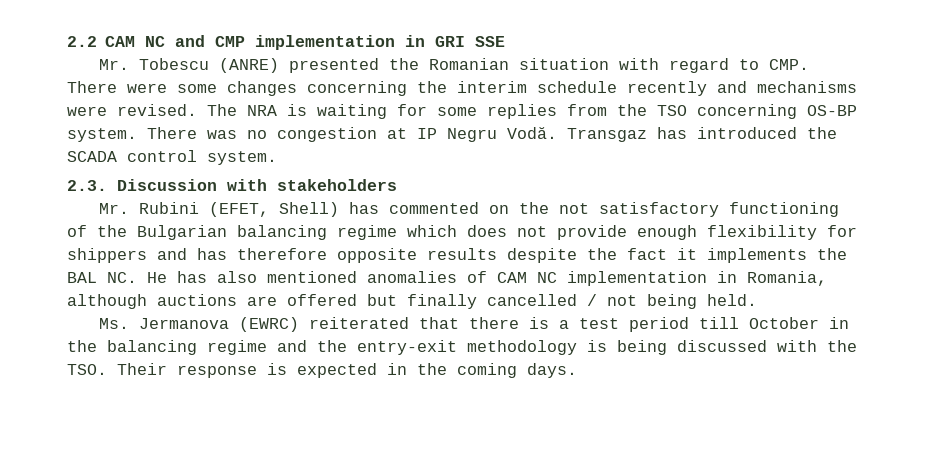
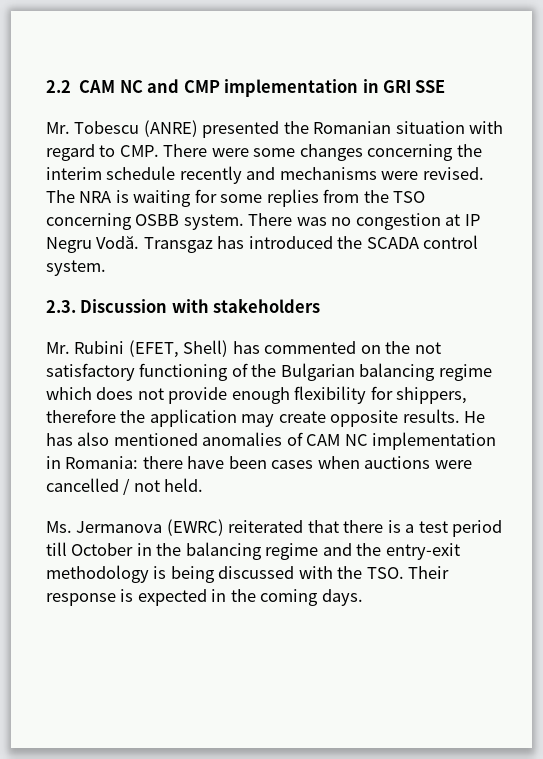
- The NRA is waiting for some replies from the TSO concerning OS-BP system.
+ The NRA is waiting for some replies from the TSO concerning OSBB system.
- Mr. Rubini (EFET, Shell) has commented on the not satisfactory functioning of the Bulgarian balancing regime which does not provide enough flexibility for shippers and has therefore opposite results despite the fact it implements the BAL NC. He has also mentioned anomalies of CAM NC implementation in Romania, although auctions are offered but finally cancelled / not being held.
+ Mr. Rubini (EFET, Shell) has commented on the not satisfactory functioning of the Bulgarian balancing regime which does not provide enough flexibility for shippers, therefore the application may create opposite results. He has also mentioned anomalies of CAM NC implementation in Romania: there have been cases when auctions were cancelled / not held.

